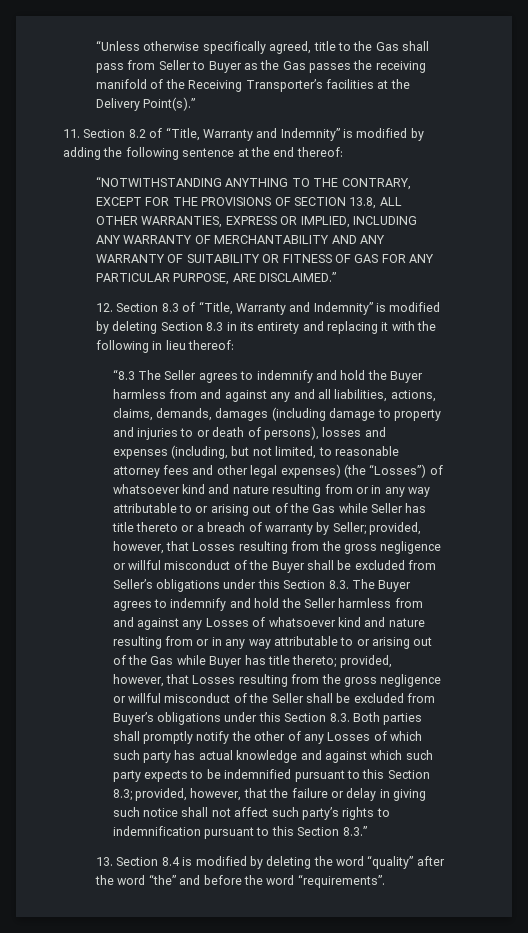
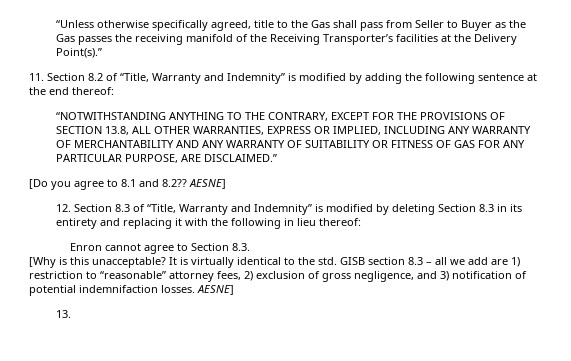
+ [Do you agree to 8.1 and 8.2?? AESNE]
- “8.3 The Seller agrees to indemnify and hold the Buyer harmless from and against any and all liabilities, actions, claims, demands, damages (including damage to property and injuries to or death of persons), losses and expenses (including, but not limited, to reasonable attorney fees and other legal expenses) (the “Losses”) of whatsoever kind and nature resulting from or in any way attributable to or arising out of the Gas while Seller has title thereto or a breach of warranty by Seller; provided, however, that Losses resulting from the gross negligence or willful misconduct of the Buyer shall be excluded from Seller’s obligations under this Section 8.3. The Buyer agrees to indemnify and hold the Seller harmless from and against any Losses of whatsoever kind and nature resulting from or in any way attributable to or arising out of the Gas while Buyer has title thereto; provided, however, that Losses resulting from the gross negligence or willful misconduct of the Seller shall be excluded from Buyer’s obligations under this Section 8.3. Both parties shall promptly notify the other of any Losses of which such party has actual knowledge and against which such party expects to be indemnified pursuant to this Section 8.3; provided, however, that the failure or delay in giving such notice shall not affect such party’s rights to indemnification pursuant to this Section 8.3.”
- 13. Section 8.4 is modified by deleting the word “quality” after the word “the” and before the word “requirements”.
+ Enron cannot agree to Section 8.3.
+ [Why is this unacceptable? It is virtually identical to the std. GISB section 8.3 – all we add are 1) restriction to “reasonable” attorney fees, 2) exclusion of gross negligence, and 3) notification of potential indemnifaction losses. AESNE]
+ 13.

